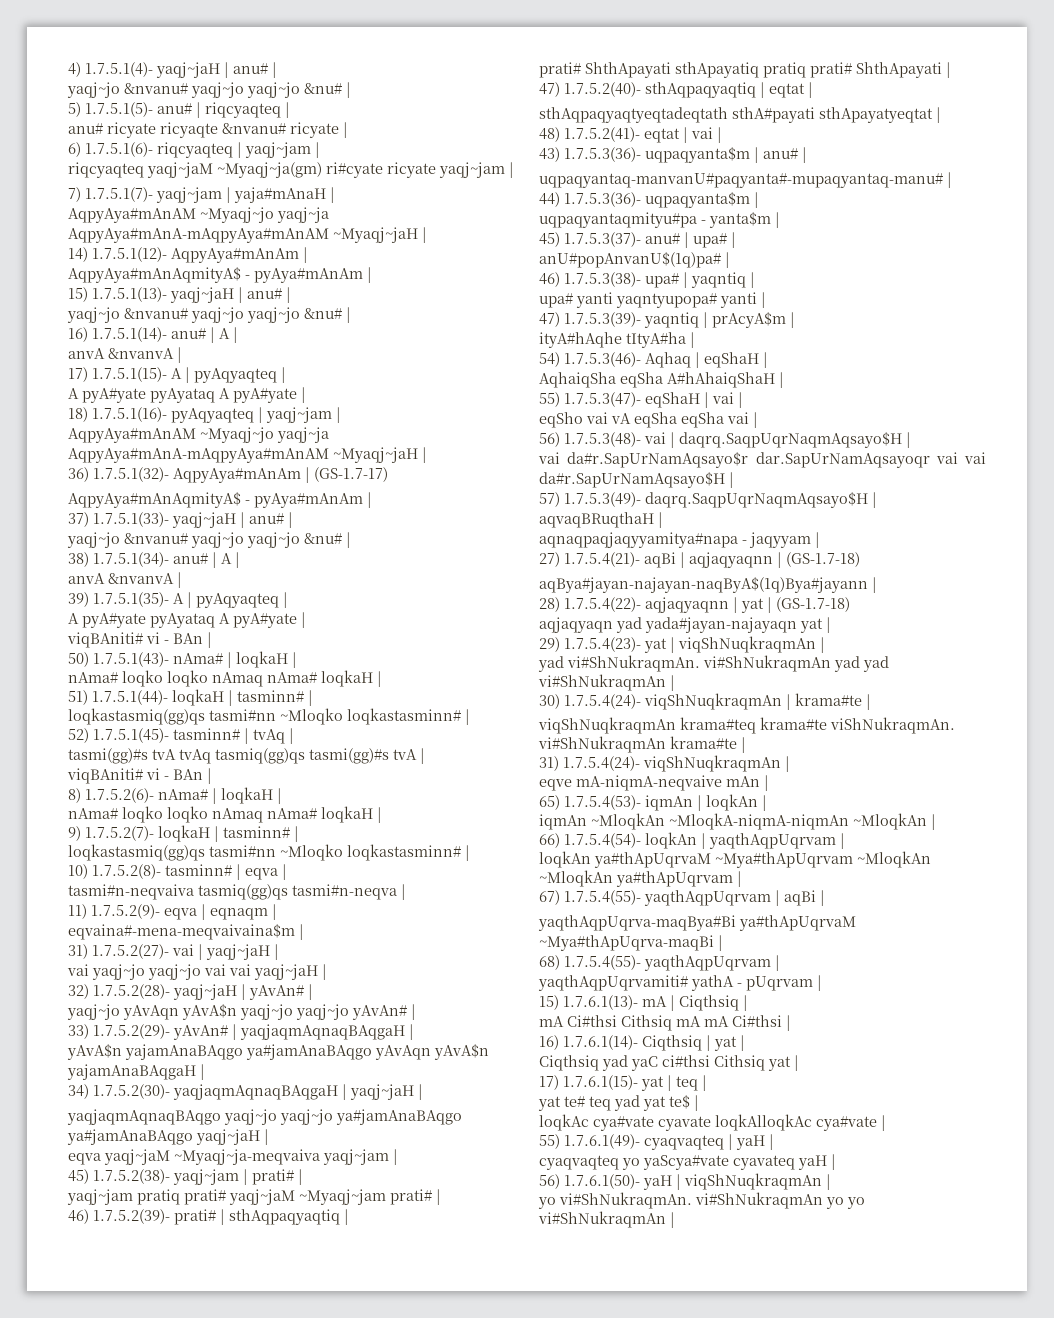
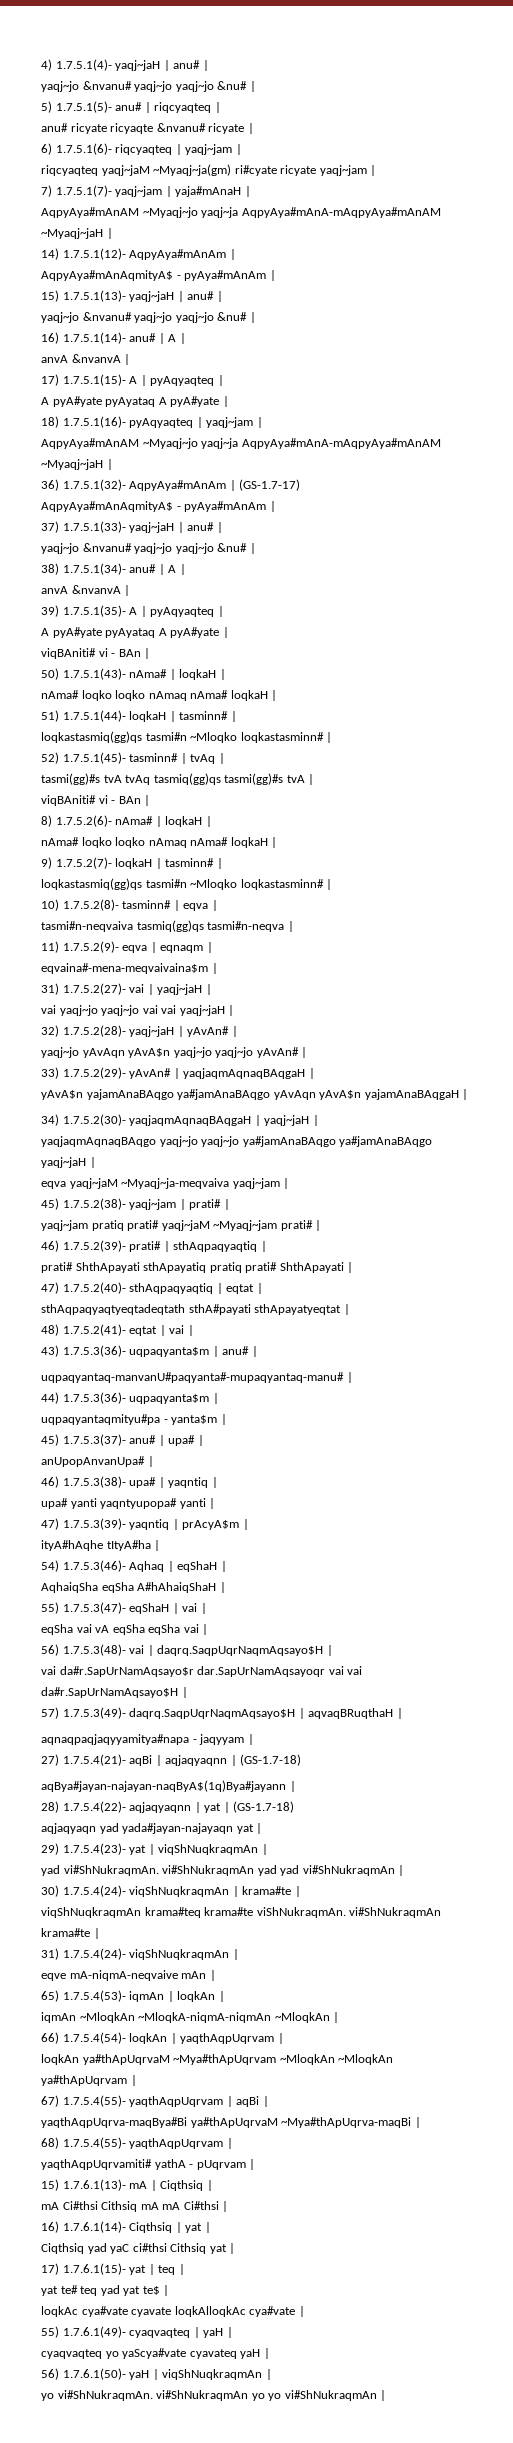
  51) 1.7.5.1(44)- loqkaH | tasminn# |
- loqkastasmiq(gg)qs tasmi#nn ~Mloqko loqkastasminn# |
+ loqkastasmiq(gg)qs tasmi#n ~Mloqko loqkastasminn# |
  9) 1.7.5.2(7)- loqkaH | tasminn# |
- loqkastasmiq(gg)qs tasmi#nn ~Mloqko loqkastasminn# |
+ loqkastasmiq(gg)qs tasmi#n ~Mloqko loqkastasminn# |
- anU#popAnvanU$(1q)pa# |
+ anUpopAnvanUpa# |
- eqSho vai vA eqSha eqSha vai |
+ eqSha vai vA eqSha eqSha vai |

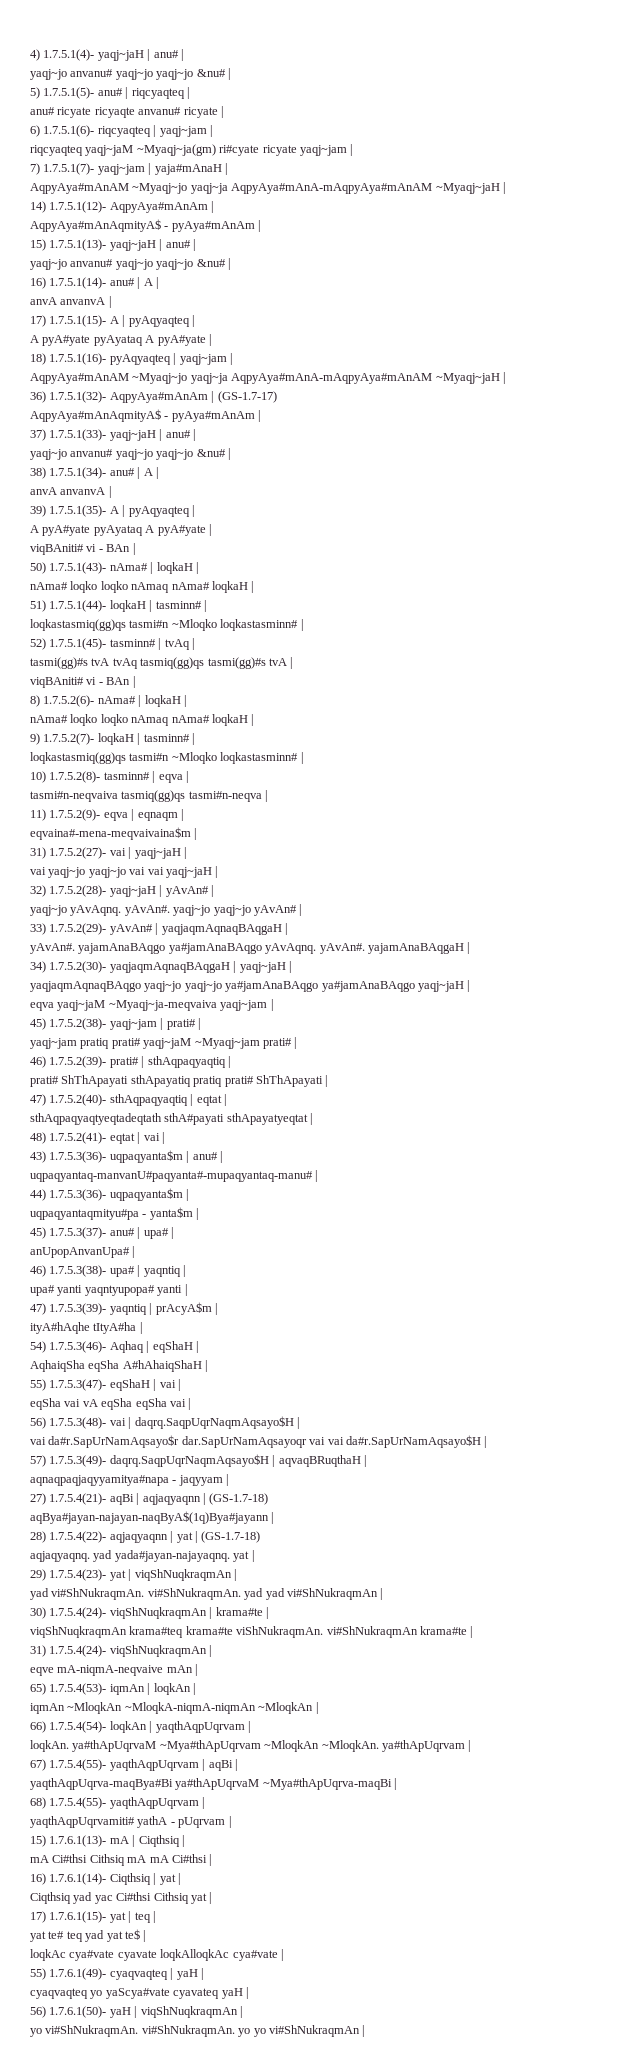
  4) 1.7.5.1(4)- yaqj~jaH | anu# |
- yaqj~jo &nvanu# yaqj~jo yaqj~jo &nu# |
+ yaqj~jo anvanu# yaqj~jo yaqj~jo &nu# |
- anu# ricyate ricyaqte &nvanu# ricyate |
+ anu# ricyate ricyaqte anvanu# ricyate |
  15) 1.7.5.1(13)- yaqj~jaH | anu# |
- yaqj~jo &nvanu# yaqj~jo yaqj~jo &nu# |
+ yaqj~jo anvanu# yaqj~jo yaqj~jo &nu# |
  16) 1.7.5.1(14)- anu# | A |
- anvA &nvanvA |
+ anvA anvanvA |
  37) 1.7.5.1(33)- yaqj~jaH | anu# |
- yaqj~jo &nvanu# yaqj~jo yaqj~jo &nu# |
+ yaqj~jo anvanu# yaqj~jo yaqj~jo &nu# |
  38) 1.7.5.1(34)- anu# | A |
- anvA &nvanvA |
+ anvA anvanvA |
- yaqj~jo yAvAqn yAvA$n yaqj~jo yaqj~jo yAvAn# |
+ yaqj~jo yAvAqnq. yAvAn#. yaqj~jo yaqj~jo yAvAn# |
- yAvA$n yajamAnaBAqgo ya#jamAnaBAqgo yAvAqn yAvA$n yajamAnaBAqgaH |
+ yAvAn#. yajamAnaBAqgo ya#jamAnaBAqgo yAvAqnq. yAvAn#. yajamAnaBAqgaH |
- prati# ShthApayati sthApayatiq pratiq prati# ShthApayati |
+ prati# ShThApayati sthApayatiq pratiq prati# ShThApayati |
- aqjaqyaqn yad yada#jayan-najayaqn yat |
+ aqjaqyaqnq. yad yada#jayan-najayaqnq. yat |
- yad vi#ShNukraqmAn. vi#ShNukraqmAn yad yad vi#ShNukraqmAn |
+ yad vi#ShNukraqmAn. vi#ShNukraqmAn. yad yad vi#ShNukraqmAn |
- loqkAn ya#thApUqrvaM ~Mya#thApUqrvam ~MloqkAn ~MloqkAn ya#thApUqrvam |
+ loqkAn. ya#thApUqrvaM ~Mya#thApUqrvam ~MloqkAn ~MloqkAn. ya#thApUqrvam |
- Ciqthsiq yad yaC ci#thsi Cithsiq yat |
+ Ciqthsiq yad yac Ci#thsi Cithsiq yat |
- yo vi#ShNukraqmAn. vi#ShNukraqmAn yo yo vi#ShNukraqmAn |
+ yo vi#ShNukraqmAn. vi#ShNukraqmAn. yo yo vi#ShNukraqmAn |

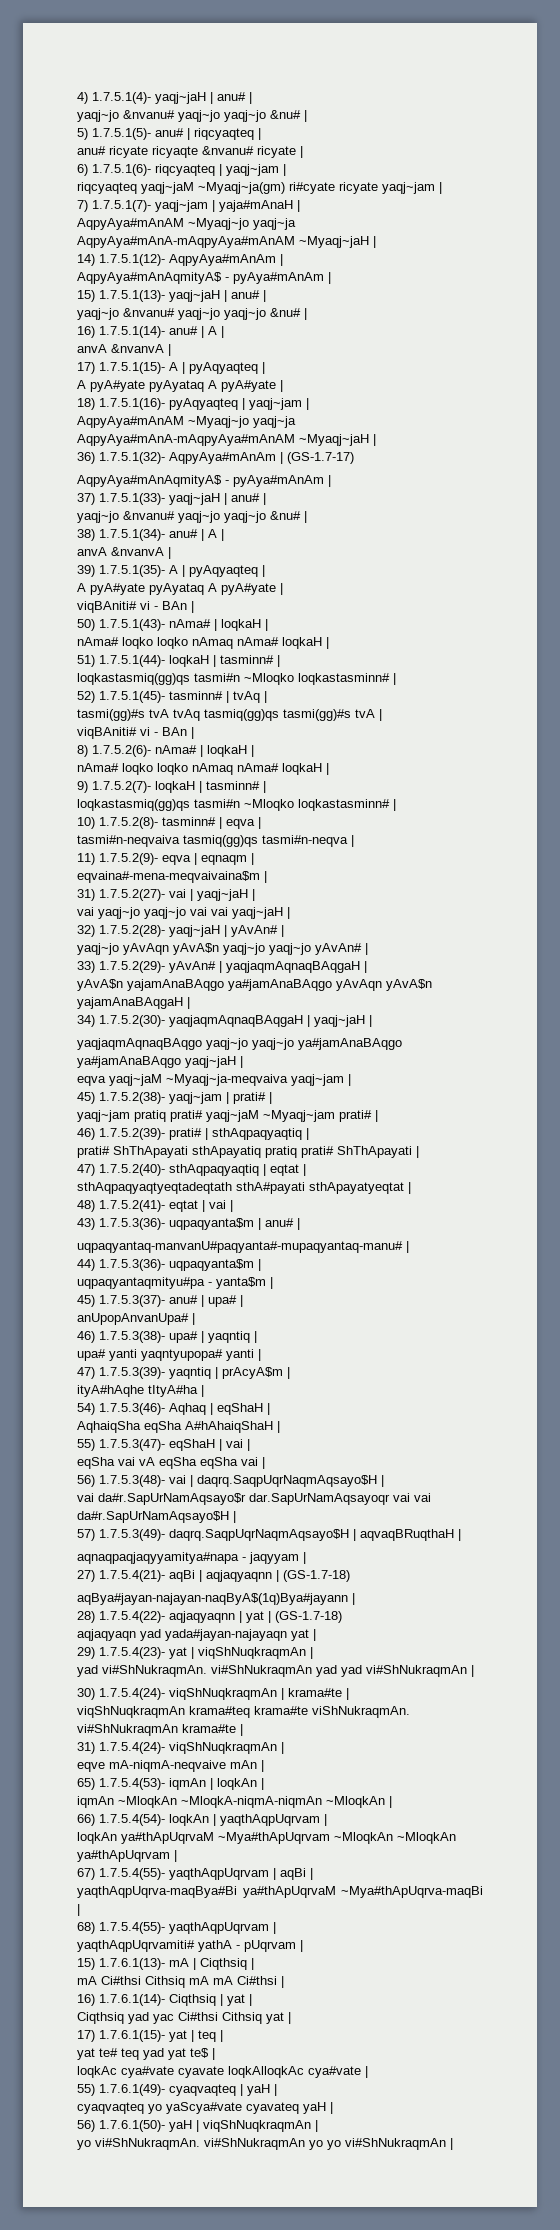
  4) 1.7.5.1(4)- yaqj~jaH | anu# |
- yaqj~jo anvanu# yaqj~jo yaqj~jo &nu# |
+ yaqj~jo &nvanu# yaqj~jo yaqj~jo &nu# |
- anu# ricyate ricyaqte anvanu# ricyate |
+ anu# ricyate ricyaqte &nvanu# ricyate |
  15) 1.7.5.1(13)- yaqj~jaH | anu# |
- yaqj~jo anvanu# yaqj~jo yaqj~jo &nu# |
+ yaqj~jo &nvanu# yaqj~jo yaqj~jo &nu# |
  16) 1.7.5.1(14)- anu# | A |
- anvA anvanvA |
+ anvA &nvanvA |
  37) 1.7.5.1(33)- yaqj~jaH | anu# |
- yaqj~jo anvanu# yaqj~jo yaqj~jo &nu# |
+ yaqj~jo &nvanu# yaqj~jo yaqj~jo &nu# |
  38) 1.7.5.1(34)- anu# | A |
- anvA anvanvA |
+ anvA &nvanvA |
- yaqj~jo yAvAqnq. yAvAn#. yaqj~jo yaqj~jo yAvAn# |
+ yaqj~jo yAvAqn yAvA$n yaqj~jo yaqj~jo yAvAn# |
- yAvAn#. yajamAnaBAqgo ya#jamAnaBAqgo yAvAqnq. yAvAn#. yajamAnaBAqgaH |
+ yAvA$n yajamAnaBAqgo ya#jamAnaBAqgo yAvAqn yAvA$n yajamAnaBAqgaH |
- aqjaqyaqnq. yad yada#jayan-najayaqnq. yat |
+ aqjaqyaqn yad yada#jayan-najayaqn yat |
- yad vi#ShNukraqmAn. vi#ShNukraqmAn. yad yad vi#ShNukraqmAn |
+ yad vi#ShNukraqmAn. vi#ShNukraqmAn yad yad vi#ShNukraqmAn |
- loqkAn. ya#thApUqrvaM ~Mya#thApUqrvam ~MloqkAn ~MloqkAn. ya#thApUqrvam |
+ loqkAn ya#thApUqrvaM ~Mya#thApUqrvam ~MloqkAn ~MloqkAn ya#thApUqrvam |
- yo vi#ShNukraqmAn. vi#ShNukraqmAn. yo yo vi#ShNukraqmAn |
+ yo vi#ShNukraqmAn. vi#ShNukraqmAn yo yo vi#ShNukraqmAn |

